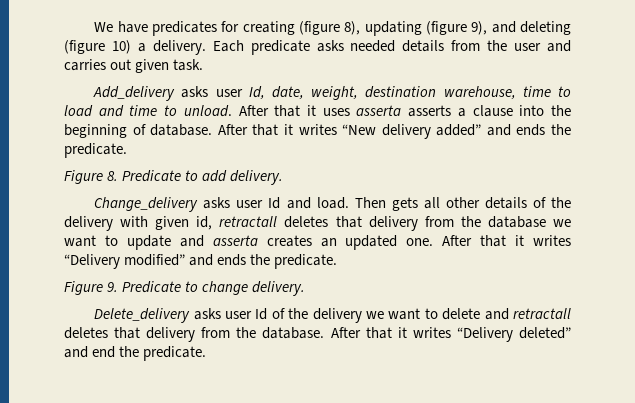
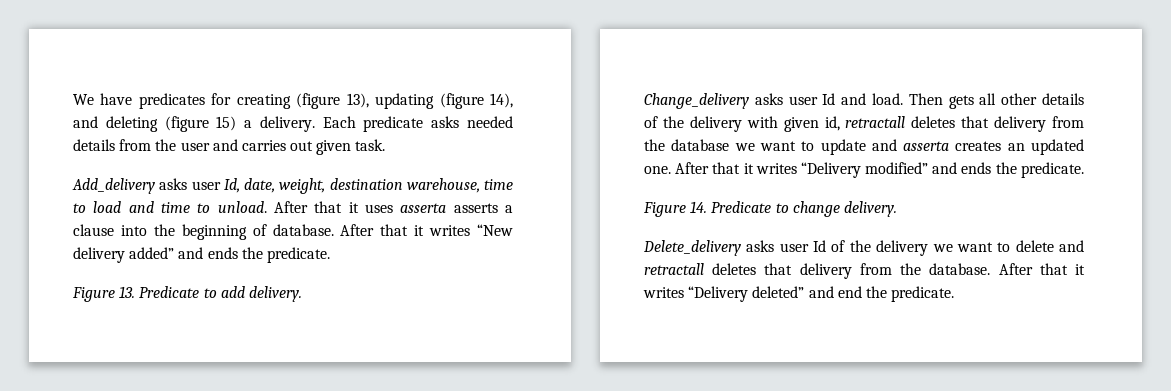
- We have predicates for creating (figure 8), updating (figure 9), and deleting (figure 10) a delivery.
+ We have predicates for creating (figure 13), updating (figure 14), and deleting (figure 15) a delivery.
- Figure 8. Predicate to add delivery.
+ Figure 13. Predicate to add delivery.
- Figure 9. Predicate to change delivery.
+ Figure 14. Predicate to change delivery.

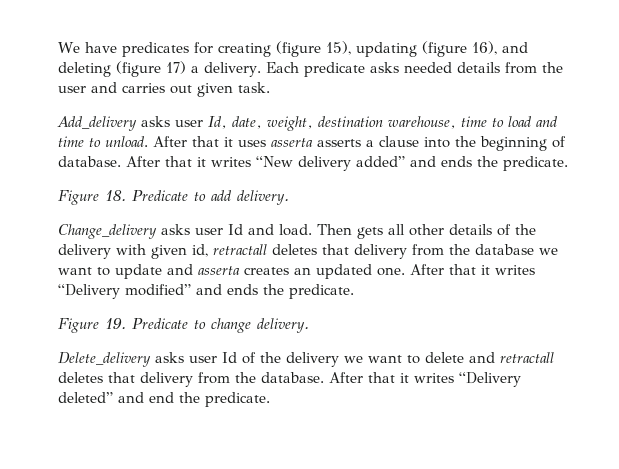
- We have predicates for creating (figure 13), updating (figure 14), and deleting (figure 15) a delivery.
+ We have predicates for creating (figure 15), updating (figure 16), and deleting (figure 17) a delivery.
- Figure 13. Predicate to add delivery.
+ Figure 18. Predicate to add delivery.
- Figure 14. Predicate to change delivery.
+ Figure 19. Predicate to change delivery.

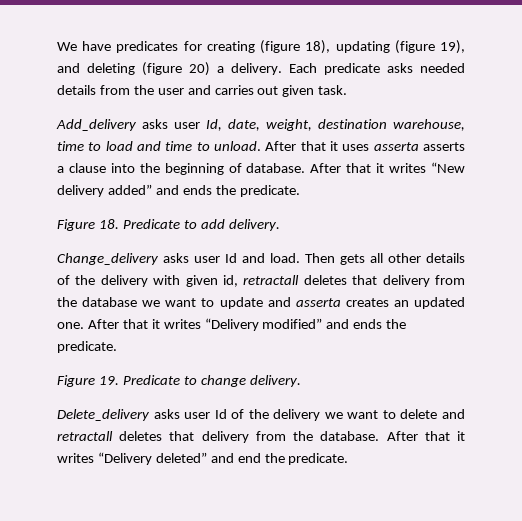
- We have predicates for creating (figure 15), updating (figure 16), and deleting (figure 17) a delivery.
+ We have predicates for creating (figure 18), updating (figure 19), and deleting (figure 20) a delivery.

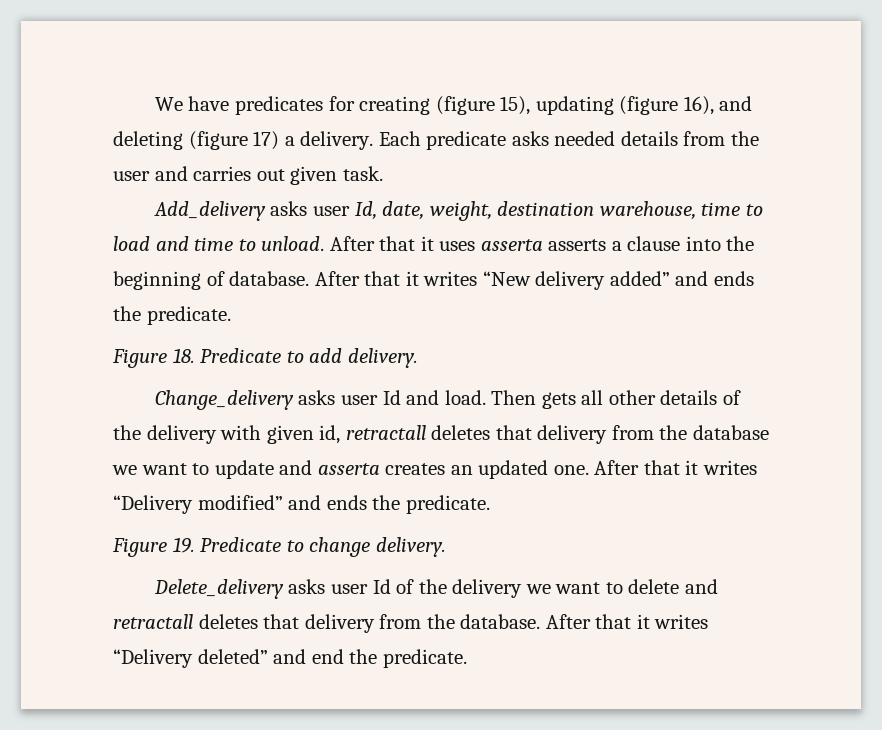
- We have predicates for creating (figure 18), updating (figure 19), and deleting (figure 20) a delivery.
+ We have predicates for creating (figure 15), updating (figure 16), and deleting (figure 17) a delivery.

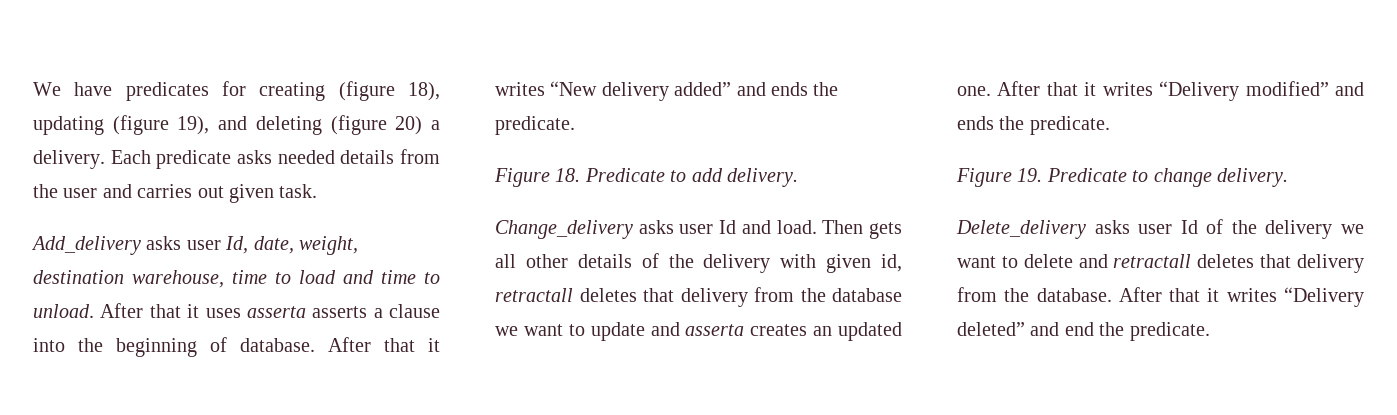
- We have predicates for creating (figure 15), updating (figure 16), and deleting (figure 17) a delivery.
+ We have predicates for creating (figure 18), updating (figure 19), and deleting (figure 20) a delivery.

